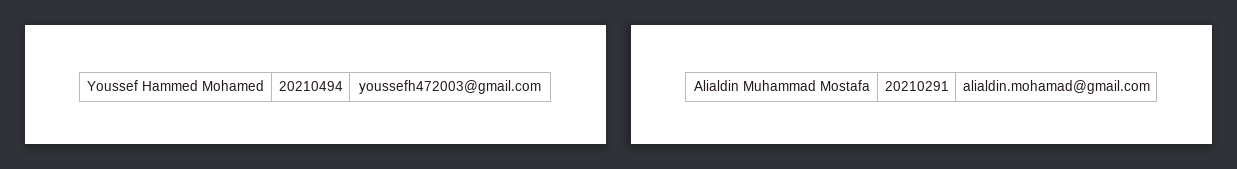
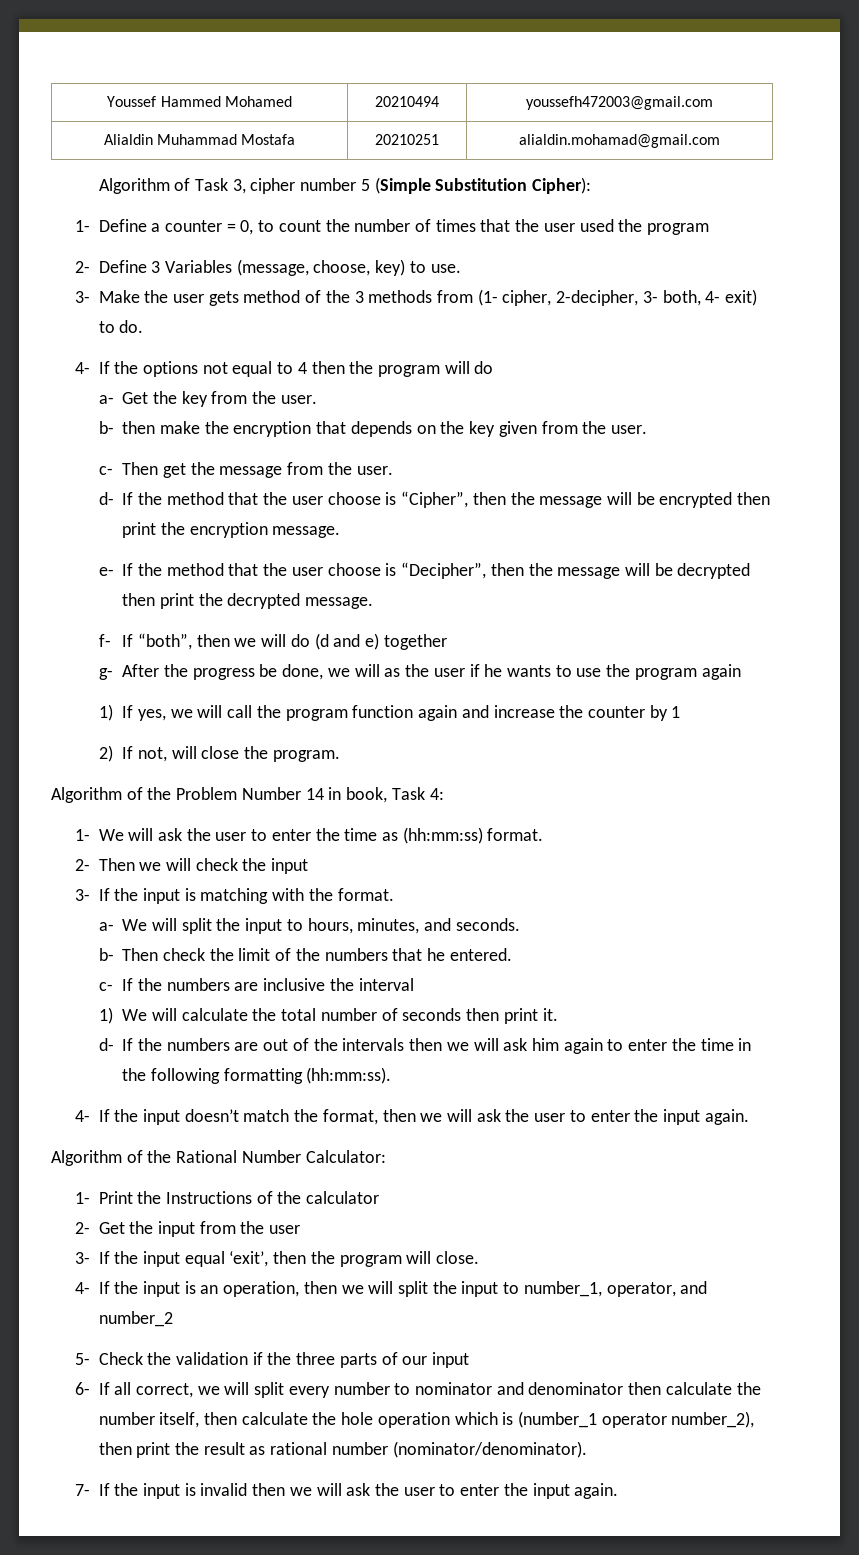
- Alialdin Muhammad Mostafa | 20210291 | alialdin.mohamad@gmail.com
+ Alialdin Muhammad Mostafa | 20210251 | alialdin.mohamad@gmail.com
+ Algorithm of Task 3, cipher number 5 (Simple Substitution Cipher):
+ 1- Define a counter = 0, to count the number of times that the user used the program
+ 2- Define 3 Variables (message, choose, key) to use.
+ 3- Make the user gets method of the 3 methods from (1- cipher, 2-decipher, 3- both, 4- exit) to do.
+ 4- If the options not equal to 4 then the program will do
+ a- Get the key from the user.
+ b- then make the encryption that depends on the key given from the user.
+ c- Then get the message from the user.
+ d- If the method that the user choose is “Cipher”, then the message will be encrypted then print the encryption message.
+ e- If the method that the user choose is “Decipher”, then the message will be decrypted then print the decrypted message.
+ f- If “both”, then we will do (d and e) together
+ g- After the progress be done, we will as the user if he wants to use the program again
+ 1) If yes, we will call the program function again and increase the counter by 1
+ 2) If not, will close the program.
+ Algorithm of the Problem Number 14 in book, Task 4:
+ 1- We will ask the user to enter the time as (hh:mm:ss) format.
+ 2- Then we will check the input
+ 3- If the input is matching with the format.
+ a- We will split the input to hours, minutes, and seconds.
+ b- Then check the limit of the numbers that he entered.
+ c- If the numbers are inclusive the interval
+ 1) We will calculate the total number of seconds then print it.
+ d- If the numbers are out of the intervals then we will ask him again to enter the time in the following formatting (hh:mm:ss).
+ 4- If the input doesn’t match the format, then we will ask the user to enter the input again.
+ Algorithm of the Rational Number Calculator:
+ 1- Print the Instructions of the calculator
+ 2- Get the input from the user
+ 3- If the input equal ‘exit’, then the program will close.
+ 4- If the input is an operation, then we will split the input to number_1, operator, and number_2
+ 5- Check the validation if the three parts of our input
+ 6- If all correct, we will split every number to nominator and denominator then calculate the number itself, then calculate the hole operation which is (number_1 operator number_2), then print the result as rational number (nominator/denominator).
+ 7- If the input is invalid then we will ask the user to enter the input again.

